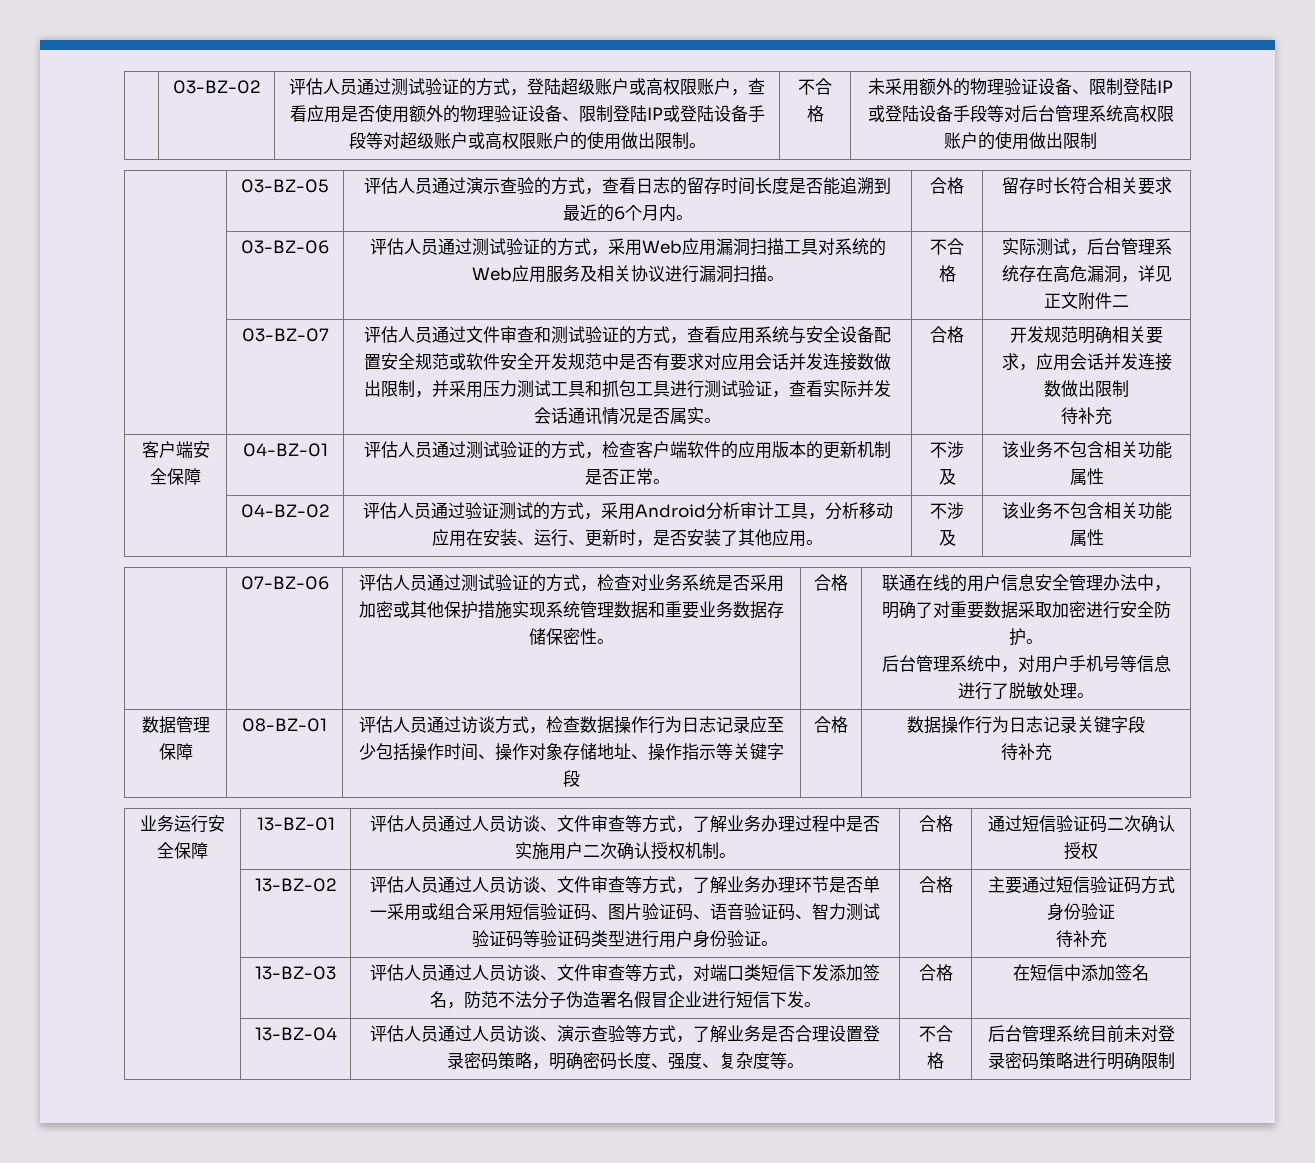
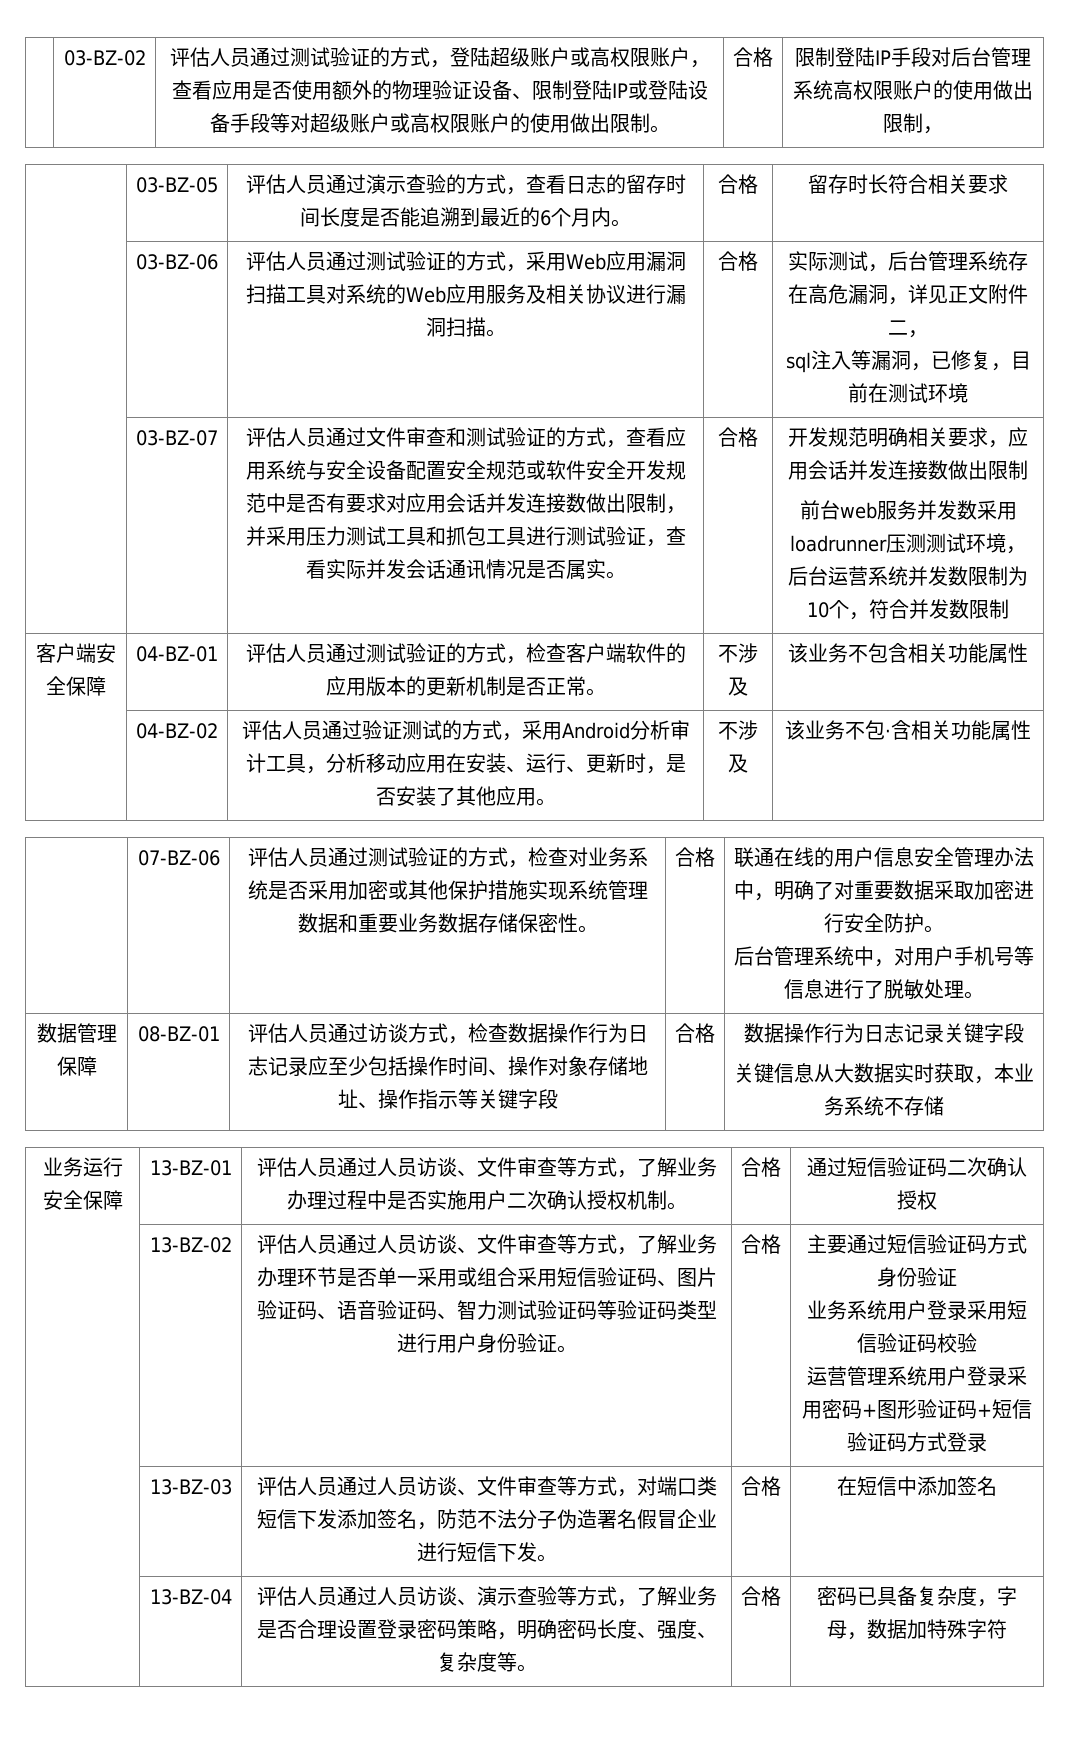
- 不合格 | 未采用额外的物理验证设备、限制登陆IP或登陆设备手段等对后台管理系统高权限账户的使用做出限制
+ 合格 | 限制登陆IP手段对后台管理系统高权限账户的使用做出限制，
- 评估人员通过测试验证的方式，采用Web应用漏洞扫描工具对系统的Web应用服务及相关协议进行漏洞扫描。 | 不合格
+ 评估人员通过测试验证的方式，采用Web应用漏洞扫描工具对系统的Web应用服务及相关协议进行漏洞扫描。 | 合格
- 实际测试，后台管理系统存在高危漏洞，详见正文附件二
+ 实际测试，后台管理系统存在高危漏洞，详见正文附件二，
+ sql注入等漏洞，已修复，目前在测试环境
  开发规范明确相关要求，应用会话并发连接数做出限制
- 待补充
+ 前台web服务并发数采用loadrunner压测测试环境，后台运营系统并发数限制为10个，符合并发数限制
- | 04-BZ-02 | 评估人员通过验证测试的方式，采用Android分析审计工具，分析移动应用在安装、运行、更新时，是否安装了其他应用。 | 不涉及 | 该业务不包含相关功能属性
+ | 04-BZ-02 | 评估人员通过验证测试的方式，采用Android分析审计工具，分析移动应用在安装、运行、更新时，是否安装了其他应用。 | 不涉及 | 该业务不包·含相关功能属性
  数据操作行为日志记录关键字段
- 待补充
+ 关键信息从大数据实时获取，本业务系统不存储
  主要通过短信验证码方式身份验证
- 待补充
+ 业务系统用户登录采用短信验证码校验
+ 运营管理系统用户登录采用密码+图形验证码+短信验证码方式登录
- | 13-BZ-04 | 评估人员通过人员访谈、演示查验等方式，了解业务是否合理设置登录密码策略，明确密码长度、强度、复杂度等。 | 不合格 | 后台管理系统目前未对登录密码策略进行明确限制
+ | 13-BZ-04 | 评估人员通过人员访谈、演示查验等方式，了解业务是否合理设置登录密码策略，明确密码长度、强度、复杂度等。 | 合格 | 密码已具备复杂度，字母，数据加特殊字符

